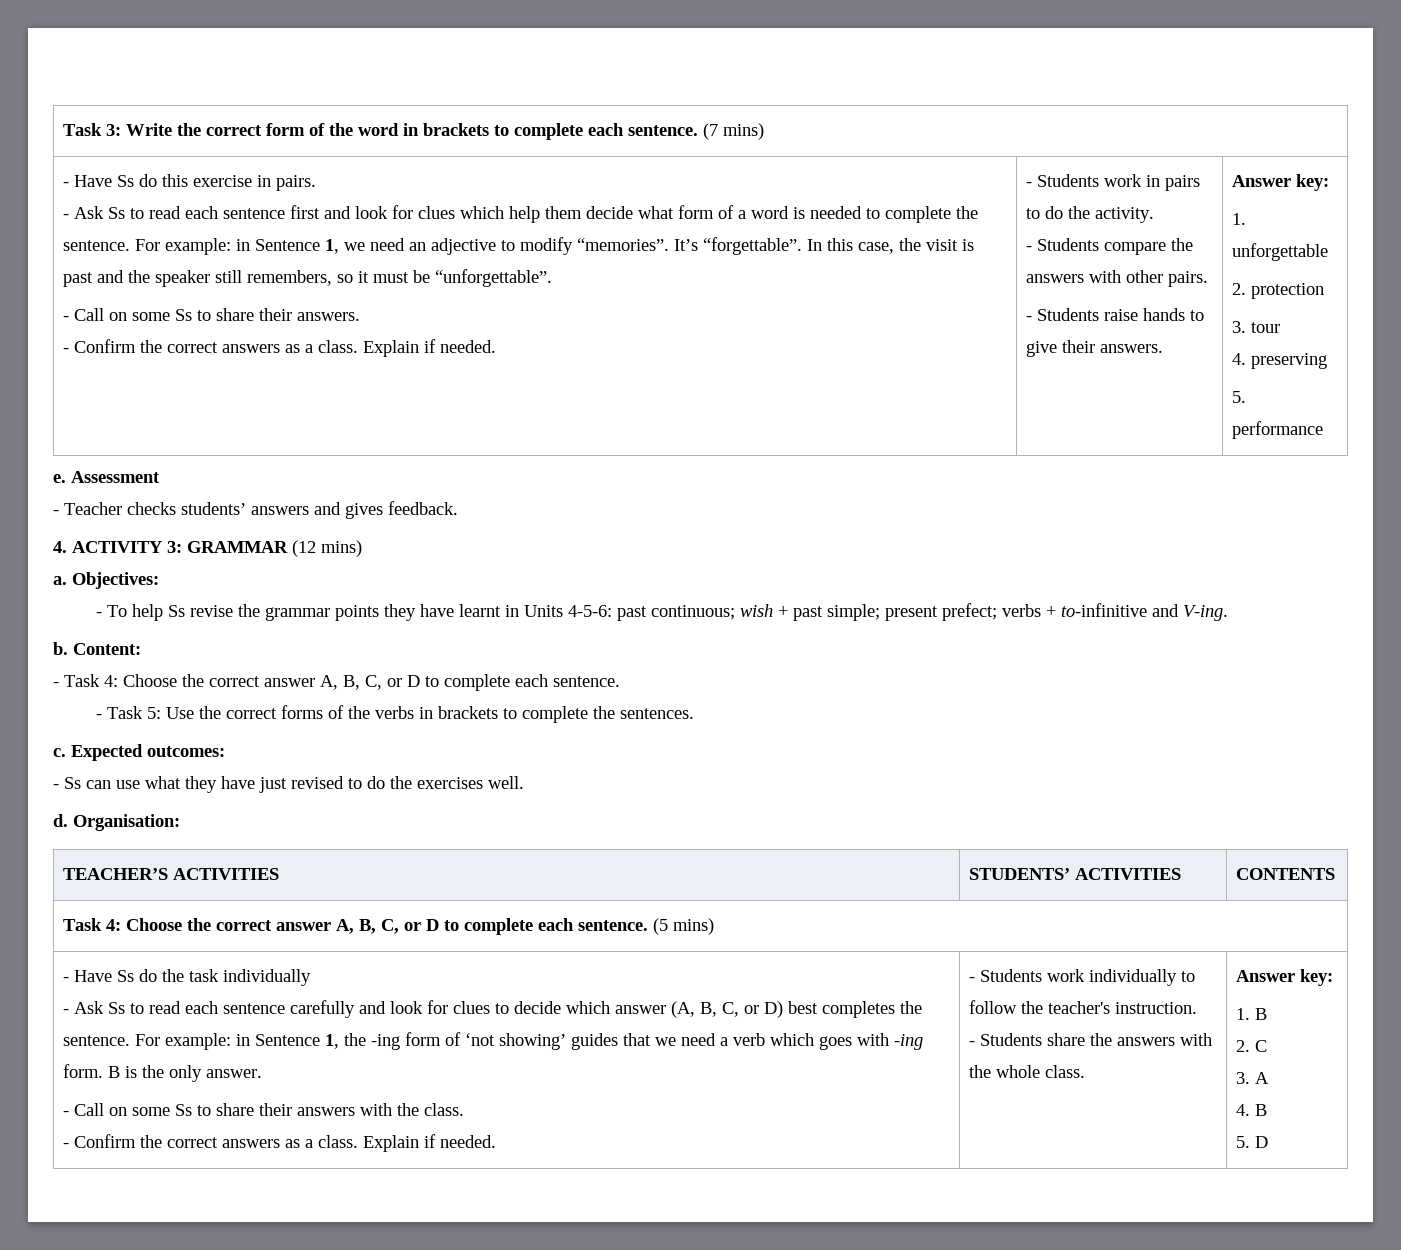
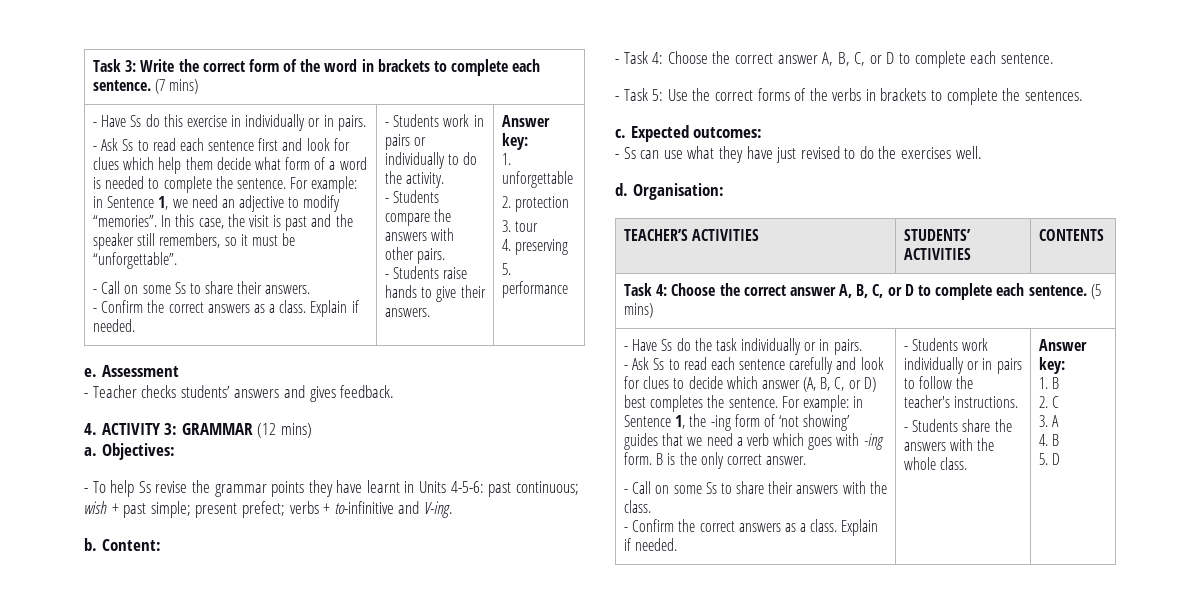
- - Have Ss do this exercise in pairs.
+ - Have Ss do this exercise in individually or in pairs.
- It’s “forgettable”.
- - Students work in pairs to do the activity.
+ - Students work in pairs or individually to do the activity.
- - Have Ss do the task individually
+ - Have Ss do the task individually or in pairs.
- B is the only answer.
+ B is the only correct answer.
- - Students work individually to follow the teacher's instruction.
+ - Students work individually or in pairs to follow the teacher's instructions.

